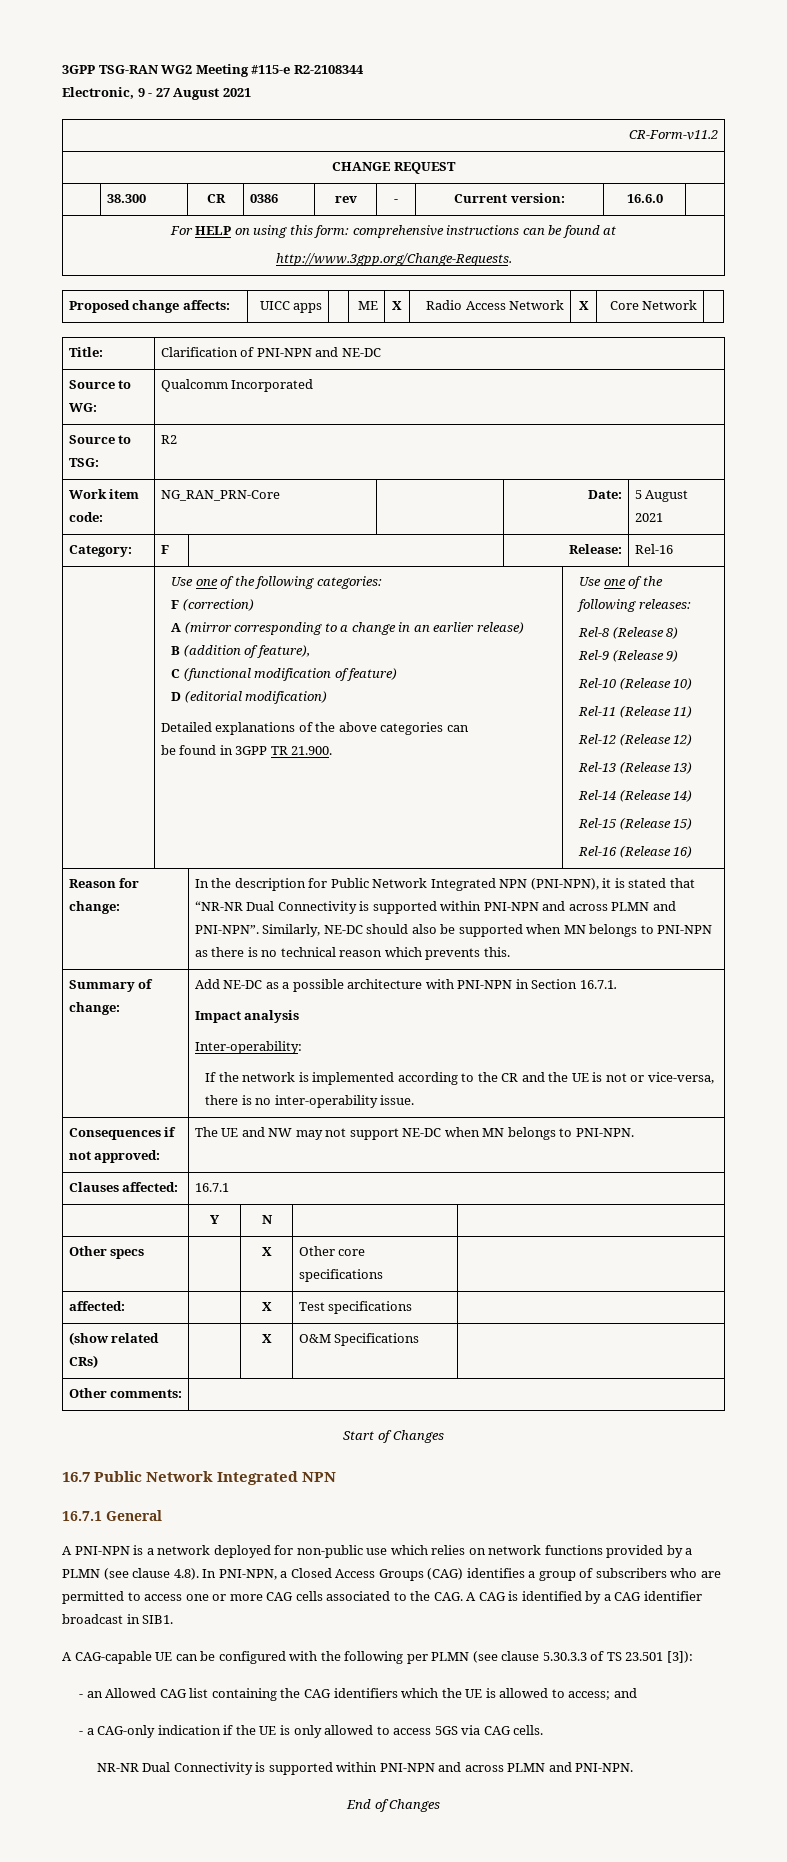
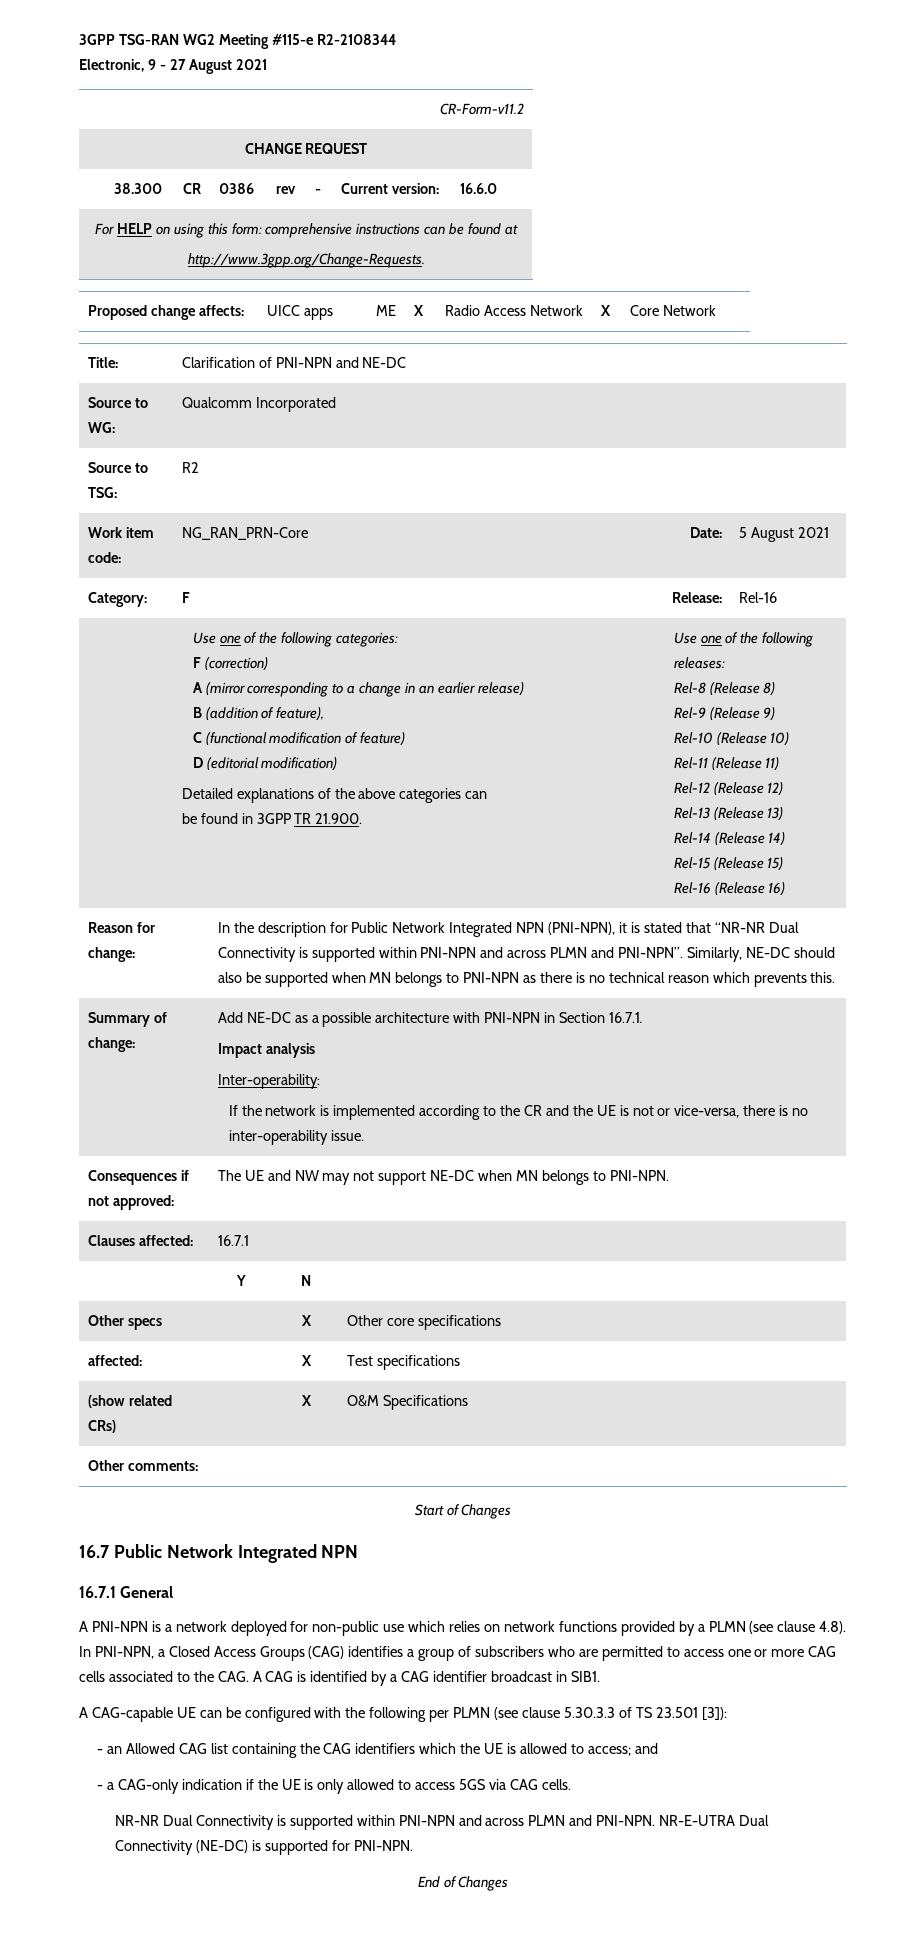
+ NR-E-UTRA Dual Connectivity (NE-DC) is supported for PNI-NPN.

